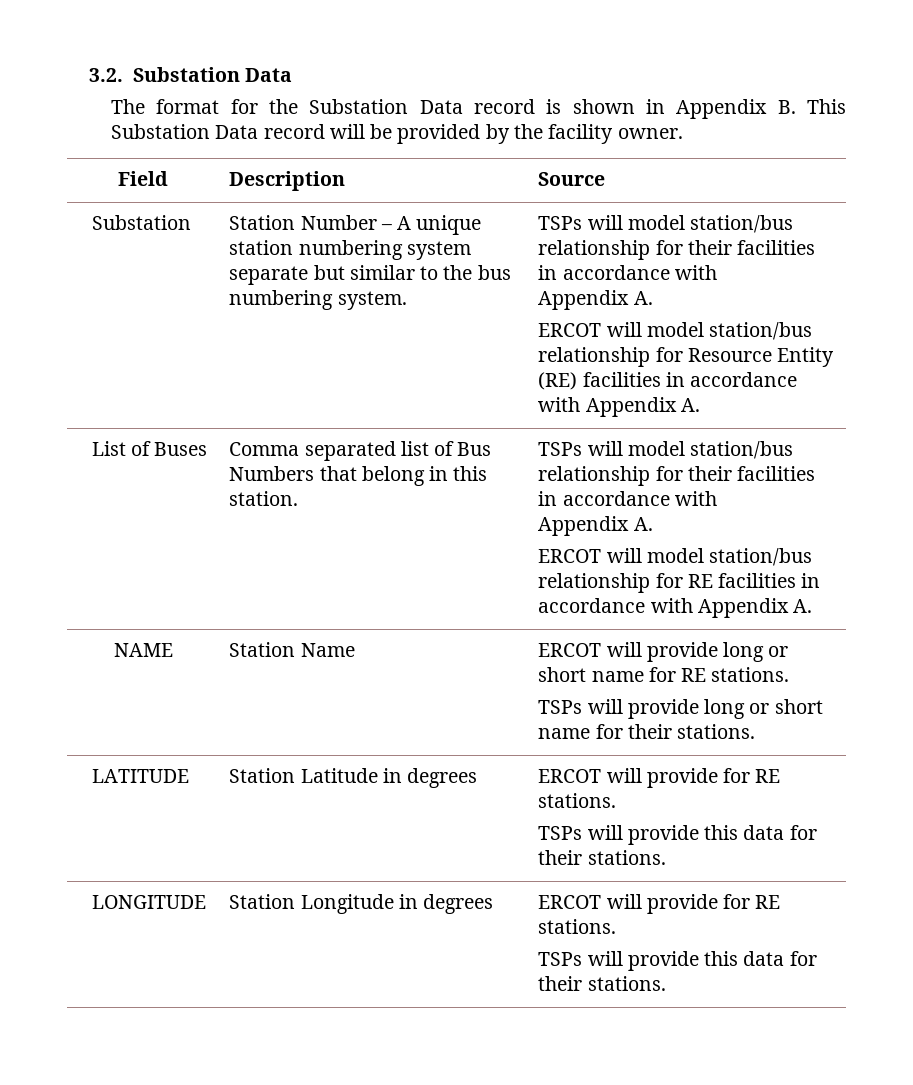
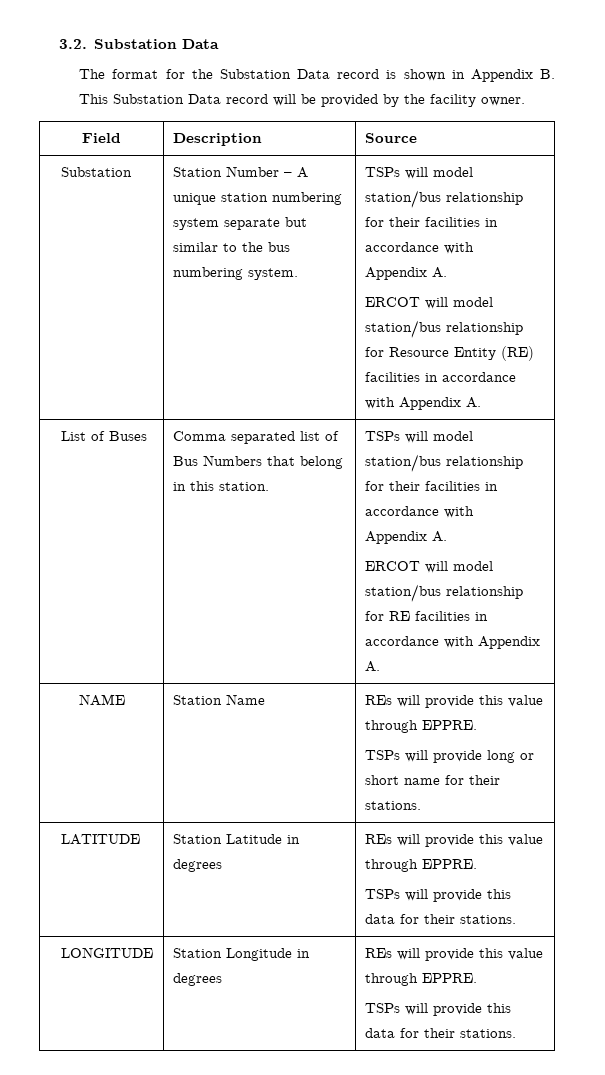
- NAME | Station Name | ERCOT will provide long or short name for RE stations.
+ NAME | Station Name | REs will provide this value through EPPRE.
- LATITUDE | Station Latitude in degrees | ERCOT will provide for RE stations.
+ LATITUDE | Station Latitude in degrees | REs will provide this value through EPPRE.
- LONGITUDE | Station Longitude in degrees | ERCOT will provide for RE stations.
+ LONGITUDE | Station Longitude in degrees | REs will provide this value through EPPRE.

